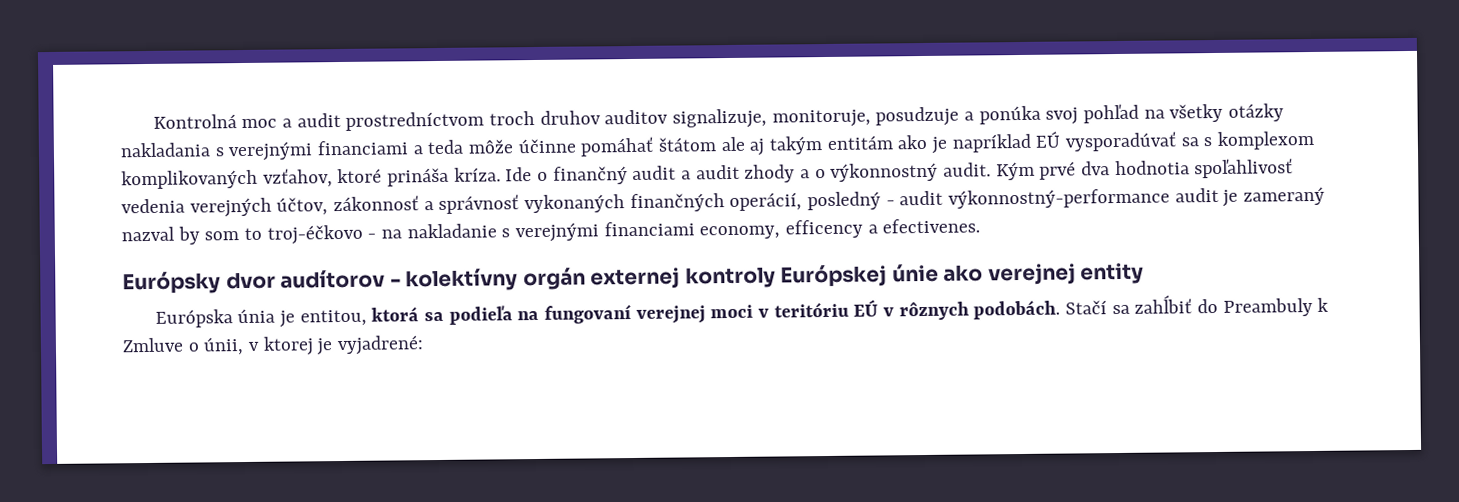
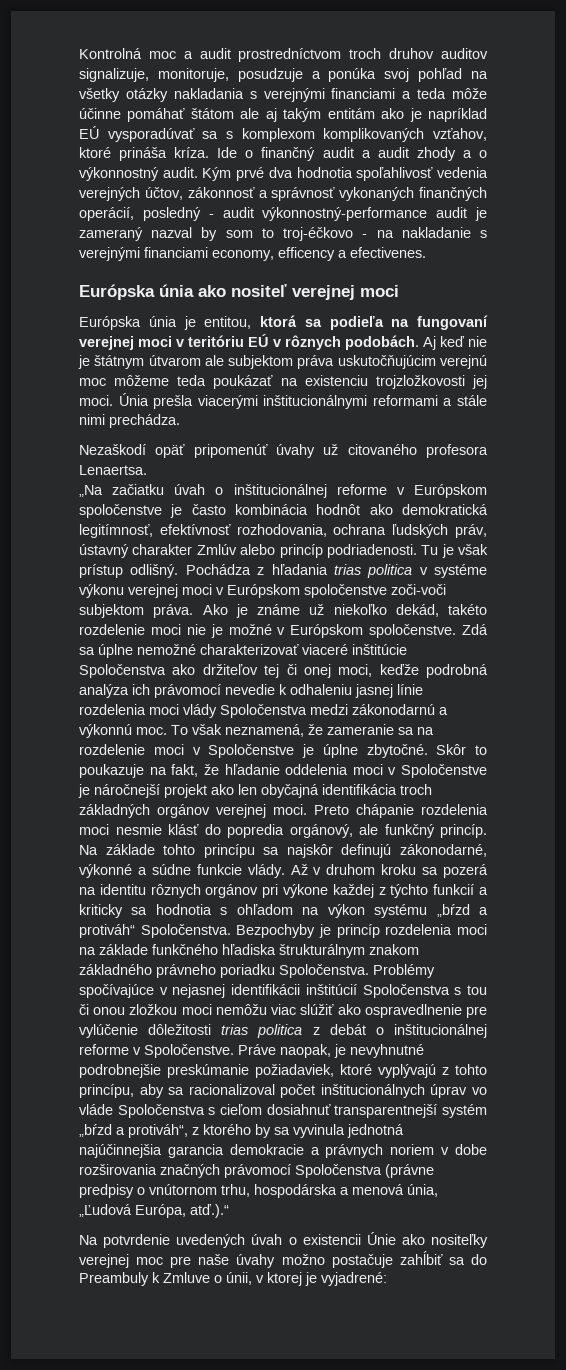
- Európsky dvor audítorov - kolektívny orgán externej kontroly Európskej únie ako verejnej entity
+ Európska únia ako nositeľ verejnej moci
- Stačí sa zahĺbiť do Preambuly k Zmluve o únii, v ktorej je vyjadrené:
+ Aj keď nie je štátnym útvarom ale subjektom práva uskutočňujúcim verejnú moc môžeme teda poukázať na existenciu trojzložkovosti jej moci. Únia prešla viacerými inštitucionálnymi reformami a stále nimi prechádza.
+ Nezaškodí opäť pripomenúť úvahy už citovaného profesora Lenaertsa.
+ „Na začiatku úvah o inštitucionálnej reforme v Európskom spoločenstve je často kombinácia hodnôt ako demokratická legitímnosť, efektívnosť rozhodovania, ochrana ľudských práv, ústavný charakter Zmlúv alebo princíp podriadenosti. Tu je však prístup odlišný. Pochádza z hľadania trias politica v systéme výkonu verejnej moci v Európskom spoločenstve zoči-voči subjektom práva. Ako je známe už niekoľko dekád, takéto rozdelenie moci nie je možné v Európskom spoločenstve. Zdá sa úplne nemožné charakterizovať viaceré inštitúcie Spoločenstva ako držiteľov tej či onej moci, keďže podrobná analýza ich právomocí nevedie k odhaleniu jasnej línie rozdelenia moci vlády Spoločenstva medzi zákonodarnú a výkonnú moc. To však neznamená, že zameranie sa na rozdelenie moci v Spoločenstve je úplne zbytočné. Skôr to poukazuje na fakt, že hľadanie oddelenia moci v Spoločenstve je náročnejší projekt ako len obyčajná identifikácia troch základných orgánov verejnej moci. Preto chápanie rozdelenia moci nesmie klásť do popredia orgánový, ale funkčný princíp. Na základe tohto princípu sa najskôr definujú zákonodarné, výkonné a súdne funkcie vlády. Až v druhom kroku sa pozerá na identitu rôznych orgánov pri výkone každej z týchto funkcií a kriticky sa hodnotia s ohľadom na výkon systému „bŕzd a protiváh“ Spoločenstva. Bezpochyby je princíp rozdelenia moci na základe funkčného hľadiska štrukturálnym znakom základného právneho poriadku Spoločenstva. Problémy spočívajúce v nejasnej identifikácii inštitúcií Spoločenstva s tou či onou zložkou moci nemôžu viac slúžiť ako ospravedlnenie pre vylúčenie dôležitosti trias politica z debát o inštitucionálnej reforme v Spoločenstve. Práve naopak, je nevyhnutné podrobnejšie preskúmanie požiadaviek, ktoré vyplývajú z tohto princípu, aby sa racionalizoval počet inštitucionálnych úprav vo vláde Spoločenstva s cieľom dosiahnuť transparentnejší systém „bŕzd a protiváh“, z ktorého by sa vyvinula jednotná najúčinnejšia garancia demokracie a právnych noriem v dobe rozširovania značných právomocí Spoločenstva (právne predpisy o vnútornom trhu, hospodárska a menová únia, „Ľudová Európa, atď.).“
+ Na potvrdenie uvedených úvah o existencii Únie ako nositeľky verejnej moc pre naše úvahy možno postačuje zahĺbiť sa do Preambuly k Zmluve o únii, v ktorej je vyjadrené:

